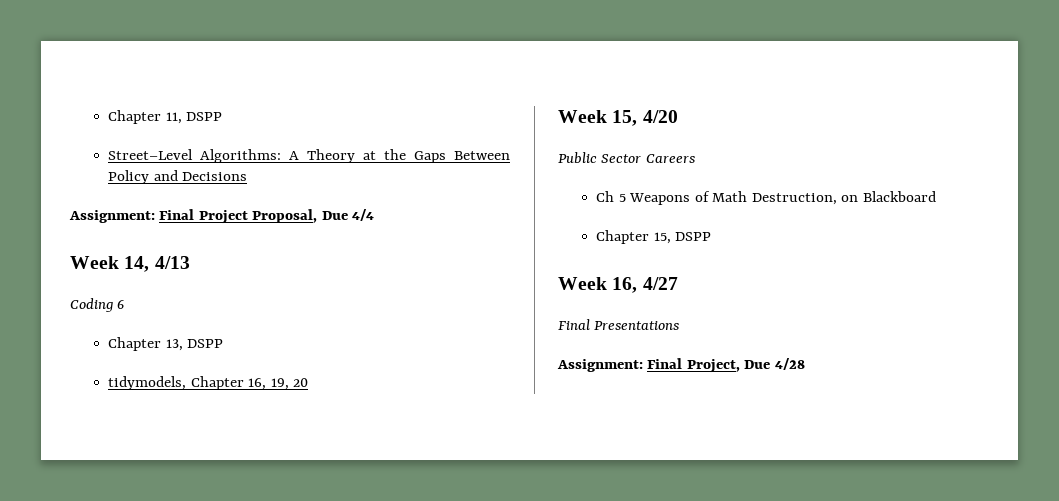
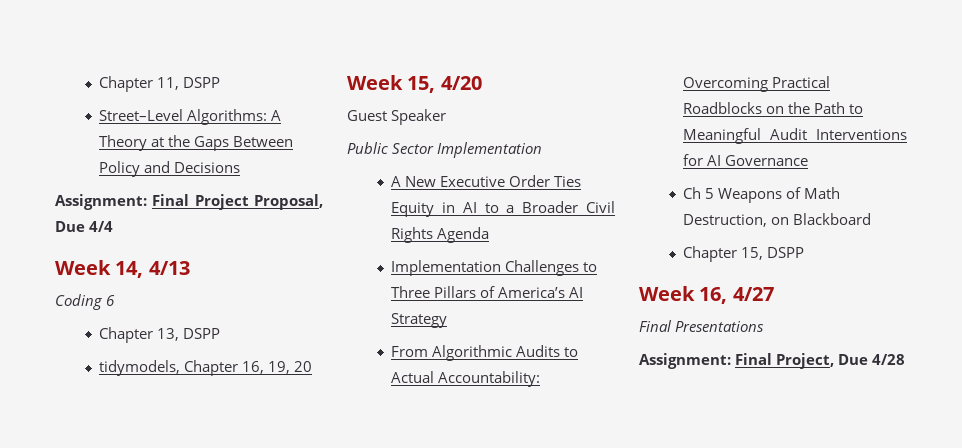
+ Guest Speaker
- Public Sector Careers
+ Public Sector Implementation
+ A New Executive Order Ties Equity in AI to a Broader Civil Rights Agenda
+ Implementation Challenges to Three Pillars of America’s AI Strategy
+ From Algorithmic Audits to Actual Accountability: Overcoming Practical Roadblocks on the Path to Meaningful Audit Interventions for AI Governance

